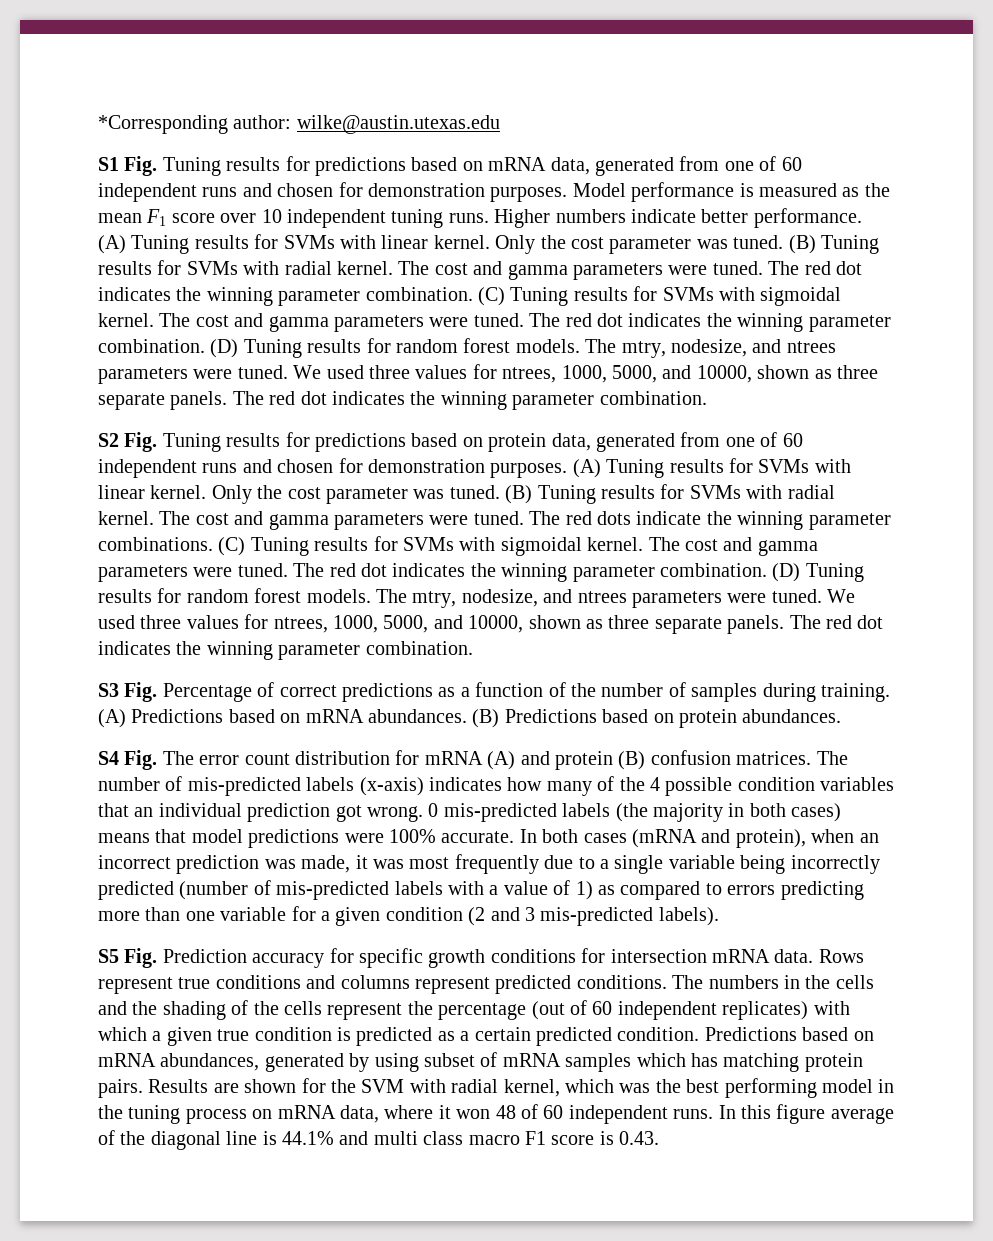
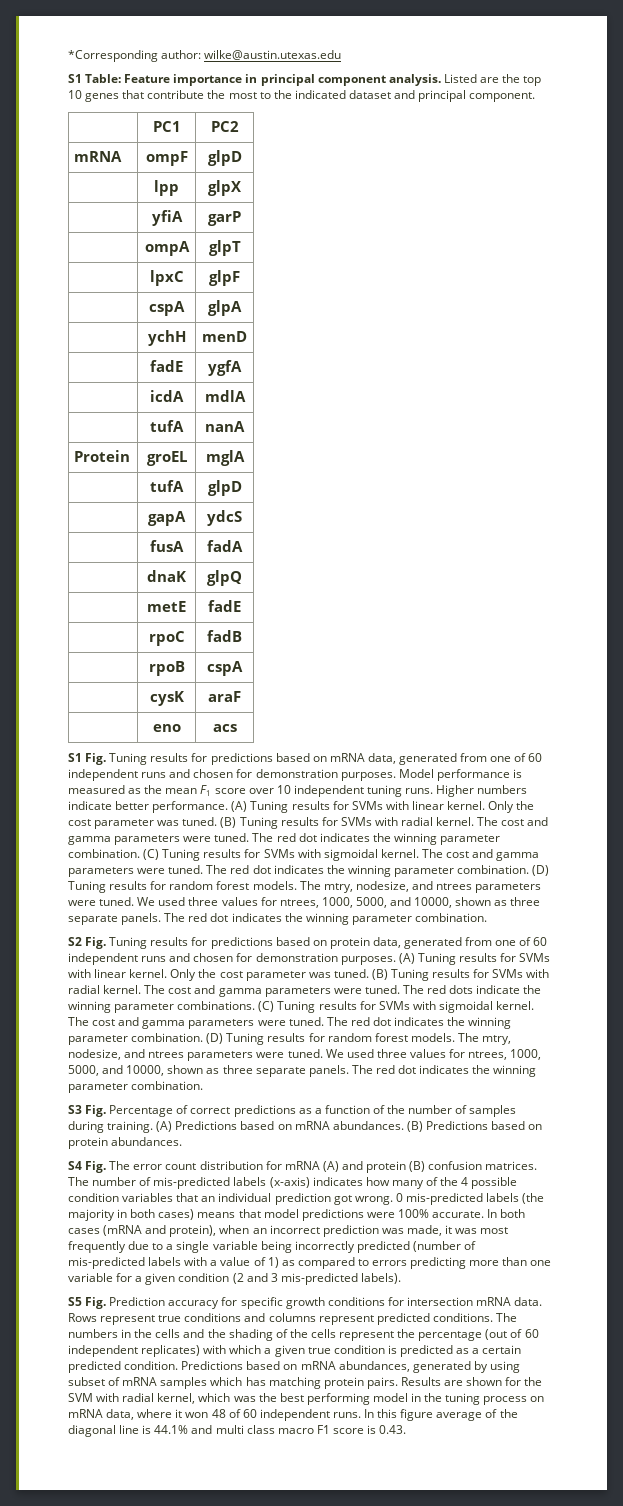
+ S1 Table: Feature importance in principal component analysis. Listed are the top 10 genes that contribute the most to the indicated dataset and principal component.
+ | PC1 | PC2
+ mRNA | ompF | glpD
+ | lpp | glpX
+ | yfiA | garP
+ | ompA | glpT
+ | lpxC | glpF
+ | cspA | glpA
+ | ychH | menD
+ | fadE | ygfA
+ | icdA | mdlA
+ | tufA | nanA
+ Protein | groEL | mglA
+ | tufA | glpD
+ | gapA | ydcS
+ | fusA | fadA
+ | dnaK | glpQ
+ | metE | fadE
+ | rpoC | fadB
+ | rpoB | cspA
+ | cysK | araF
+ | eno | acs

